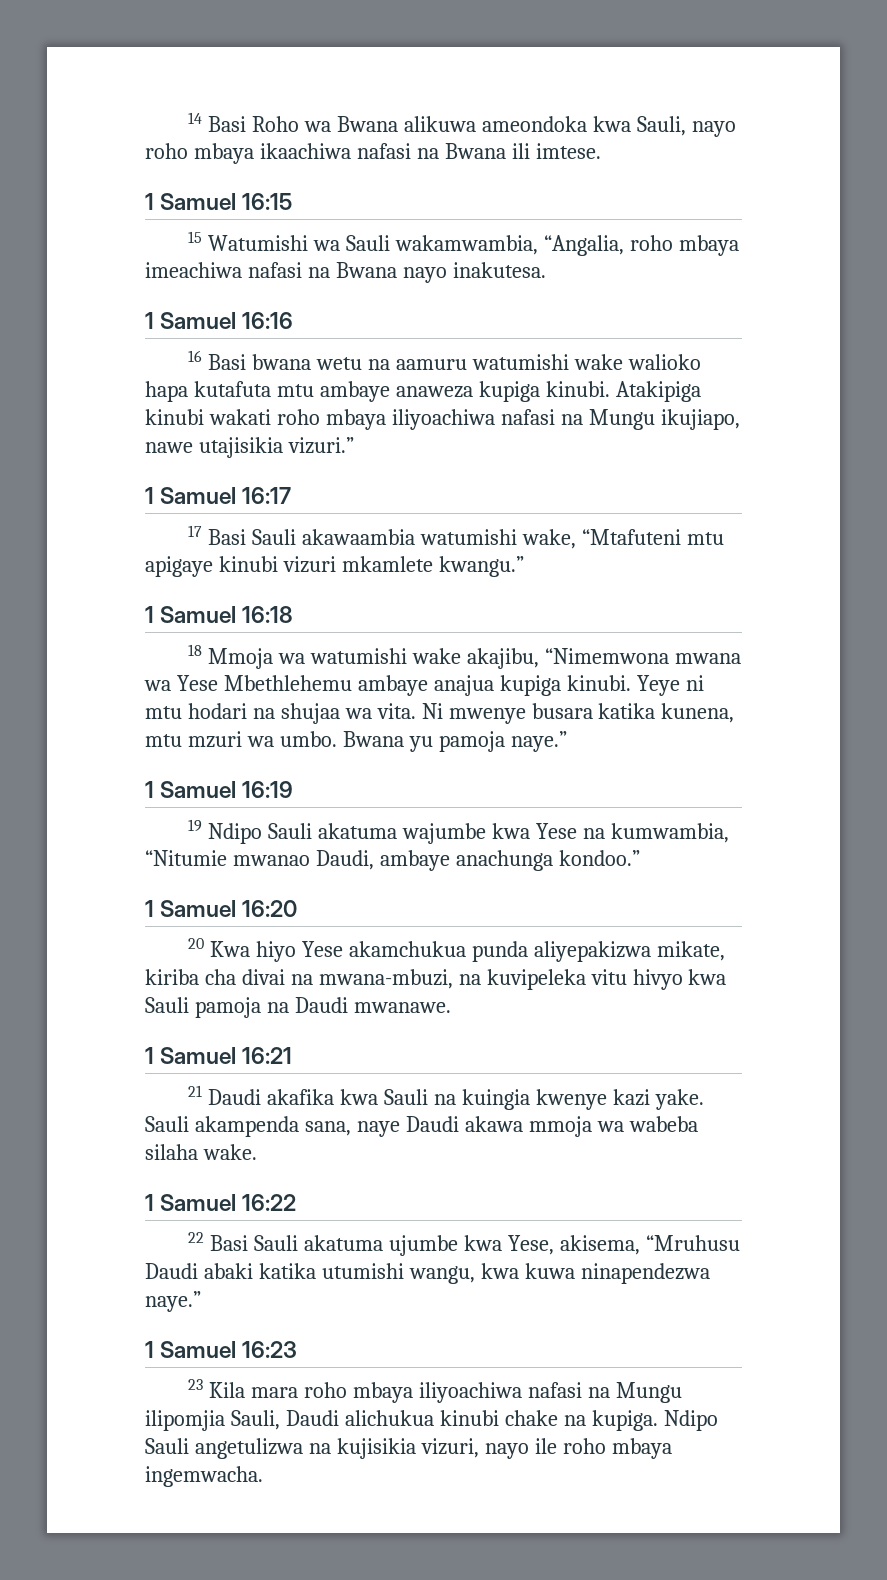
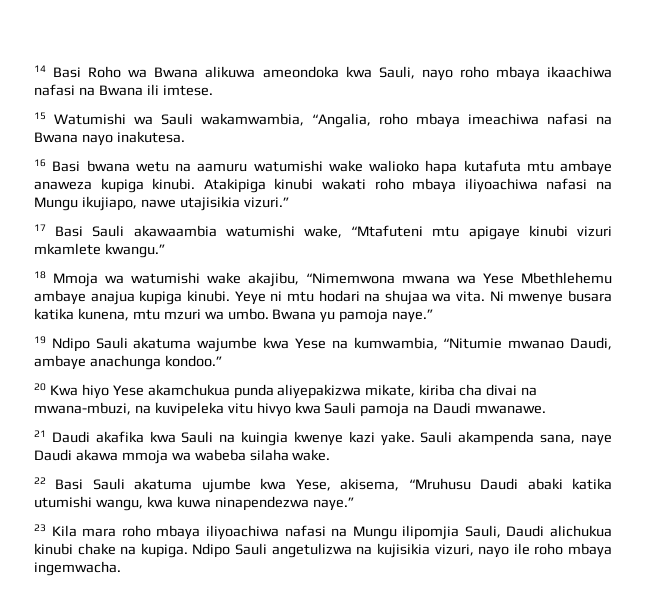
- 1 Samuel 16:15
- 1 Samuel 16:16
- 1 Samuel 16:17
- 1 Samuel 16:18
- 1 Samuel 16:19
- 1 Samuel 16:20
- 1 Samuel 16:21
- 1 Samuel 16:22
- 1 Samuel 16:23

